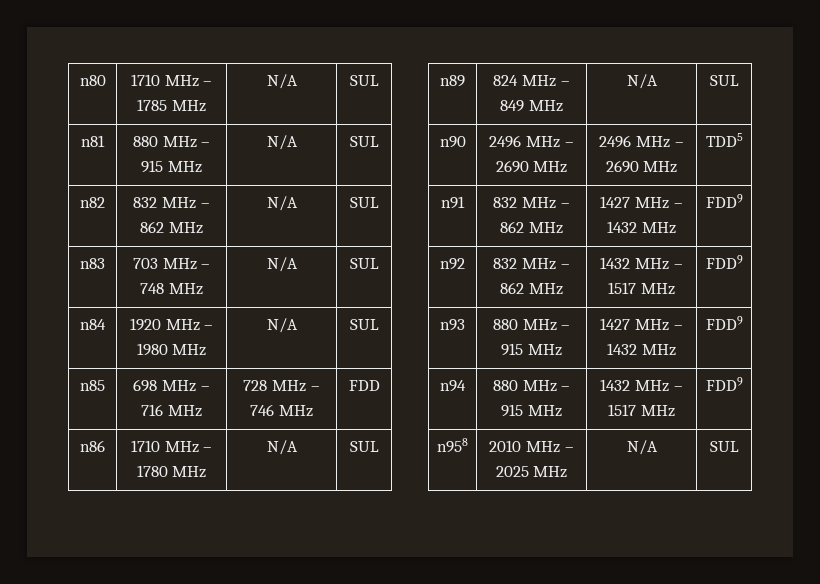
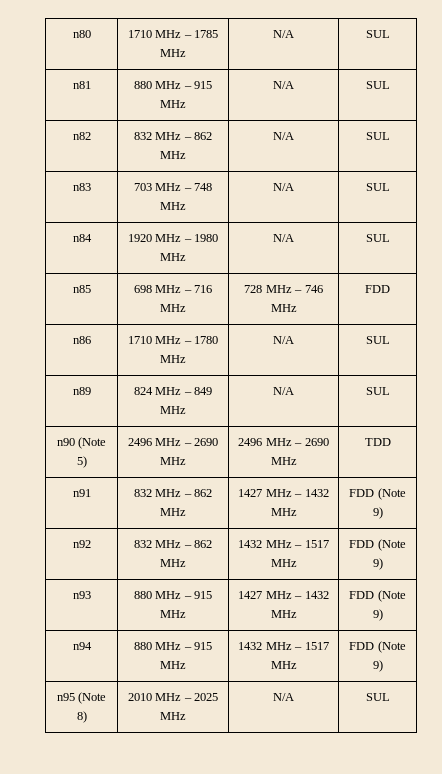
- n90 | 2496 MHz – 2690 MHz | 2496 MHz – 2690 MHz | TDD5
+ n90 (Note 5) | 2496 MHz – 2690 MHz | 2496 MHz – 2690 MHz | TDD
- n91 | 832 MHz – 862 MHz | 1427 MHz – 1432 MHz | FDD9
+ n91 | 832 MHz – 862 MHz | 1427 MHz – 1432 MHz | FDD (Note 9)
- n92 | 832 MHz – 862 MHz | 1432 MHz – 1517 MHz | FDD9
+ n92 | 832 MHz – 862 MHz | 1432 MHz – 1517 MHz | FDD (Note 9)
- n93 | 880 MHz – 915 MHz | 1427 MHz – 1432 MHz | FDD9
+ n93 | 880 MHz – 915 MHz | 1427 MHz – 1432 MHz | FDD (Note 9)
- n94 | 880 MHz – 915 MHz | 1432 MHz – 1517 MHz | FDD9
- n958 | 2010 MHz – 2025 MHz | N/A | SUL
+ n94 | 880 MHz – 915 MHz | 1432 MHz – 1517 MHz | FDD (Note 9)
+ n95 (Note 8) | 2010 MHz – 2025 MHz | N/A | SUL

